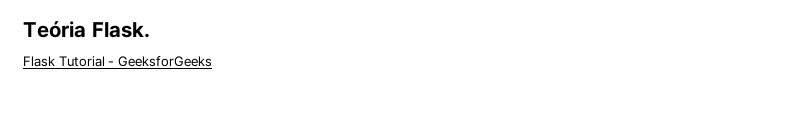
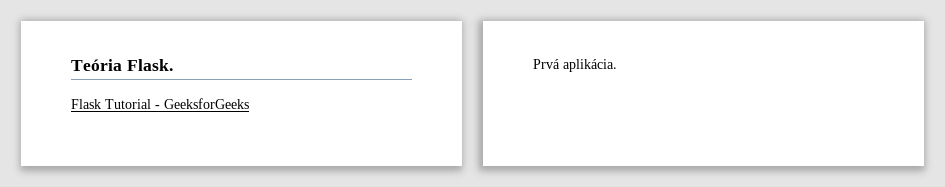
+ Prvá aplikácia.

